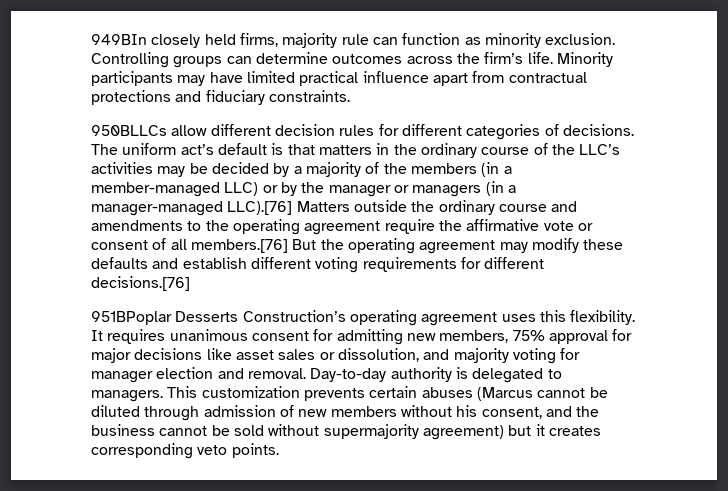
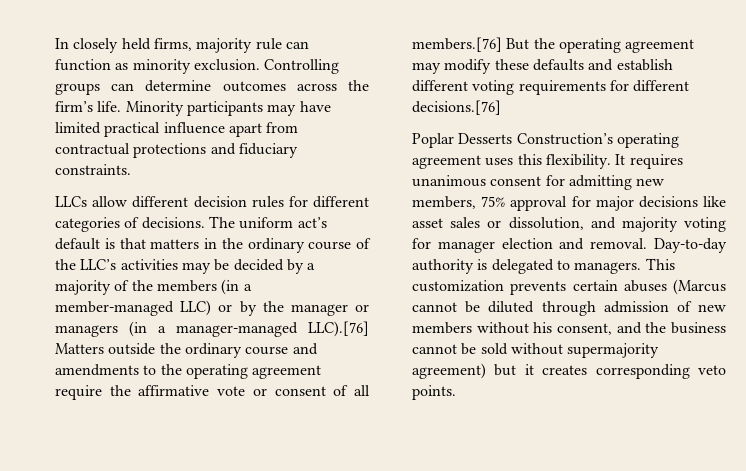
- 949BIn closely held firms, majority rule can function as minority exclusion.
+ In closely held firms, majority rule can function as minority exclusion.
- 950BLLCs allow different decision rules for different categories of decisions.
+ LLCs allow different decision rules for different categories of decisions.
- 951BPoplar Desserts Construction’s operating agreement uses this flexibility.
+ Poplar Desserts Construction’s operating agreement uses this flexibility.

